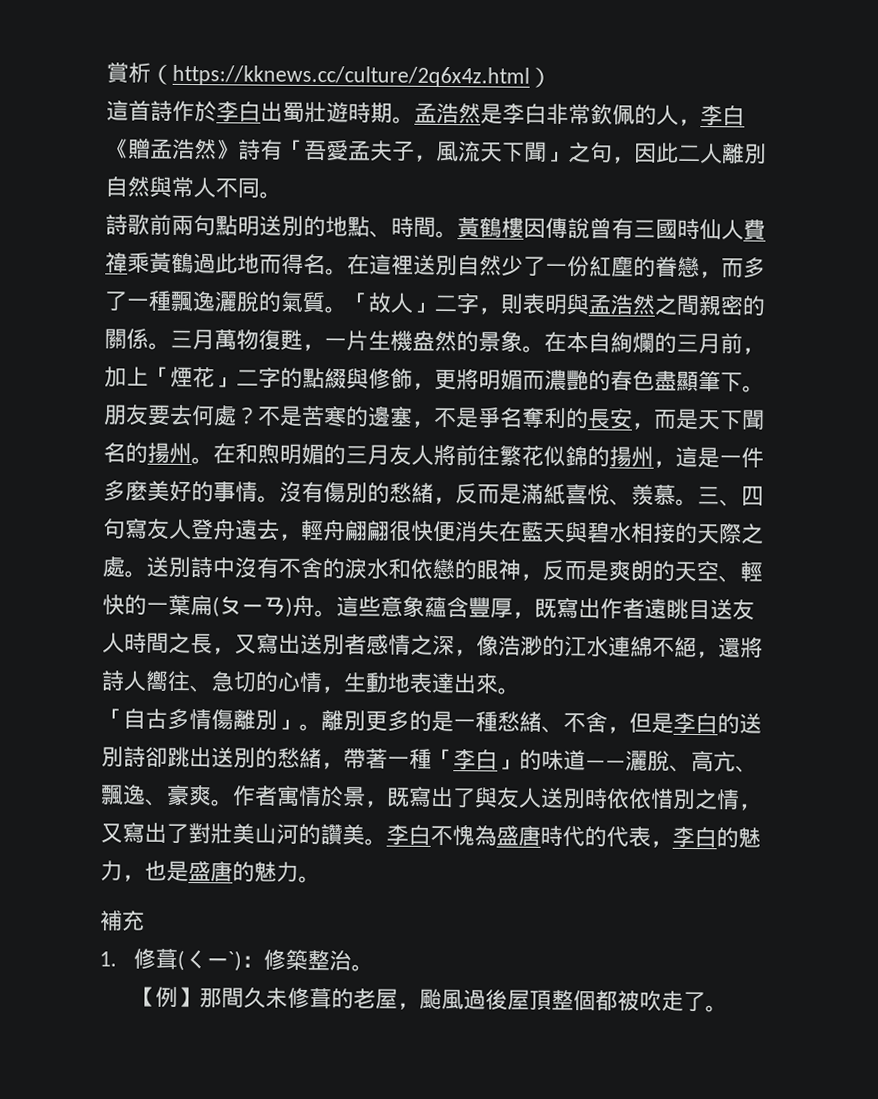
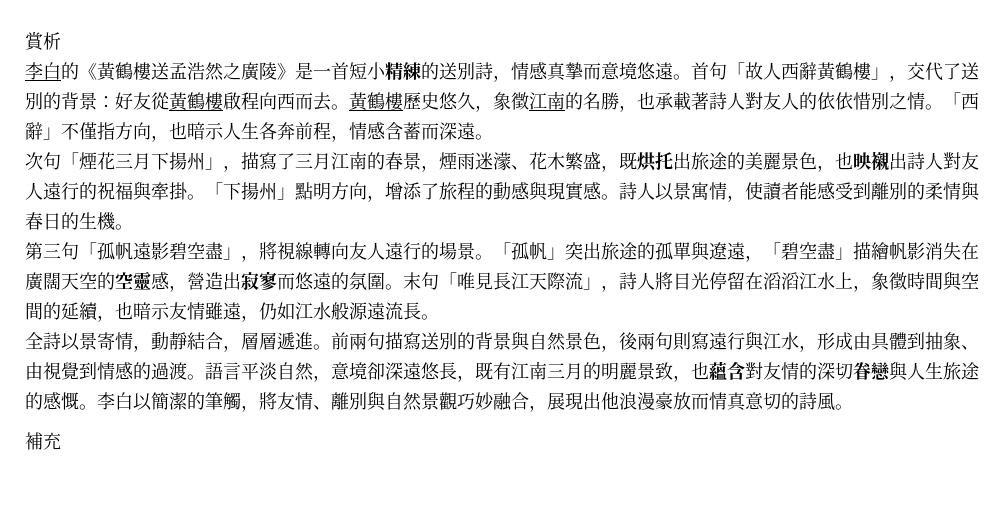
- 賞析（https://kknews.cc/culture/2q6x4z.html）
- 這首詩作於李白出蜀壯遊時期。孟浩然是李白非常欽佩的人，李白《贈孟浩然》詩有「吾愛孟夫子，風流天下聞」之句，因此二人離別自然與常人不同。
- 詩歌前兩句點明送別的地點、時間。黃鶴樓因傳說曾有三國時仙人費禕乘黃鶴過此地而得名。在這裡送別自然少了一份紅塵的眷戀，而多了一種飄逸灑脫的氣質。「故人」二字，則表明與孟浩然之間親密的關係。三月萬物復甦，一片生機盎然的景象。在本自絢爛的三月前，加上「煙花」二字的點綴與修飾，更將明媚而濃艷的春色盡顯筆下。朋友要去何處？不是苦寒的邊塞，不是爭名奪利的長安，而是天下聞名的揚州。在和煦明媚的三月友人將前往繁花似錦的揚州，這是一件多麼美好的事情。沒有傷別的愁緒，反而是滿紙喜悅、羨慕。三、四句寫友人登舟遠去，輕舟翩翩很快便消失在藍天與碧水相接的天際之處。送別詩中沒有不舍的淚水和依戀的眼神，反而是爽朗的天空、輕快的一葉扁(ㄆㄧㄢ)舟。這些意象蘊含豐厚，既寫出作者遠眺目送友人時間之長，又寫出送別者感情之深，像浩渺的江水連綿不絕，還將詩人嚮往、急切的心情，生動地表達出來。
- 「自古多情傷離別」。離別更多的是一種愁緒、不舍，但是李白的送別詩卻跳出送別的愁緒，帶著一種「李白」的味道——灑脫、高亢、飄逸、豪爽。作者寓情於景，既寫出了與友人送別時依依惜別之情，又寫出了對壯美山河的讚美。李白不愧為盛唐時代的代表，李白的魅力，也是盛唐的魅力。
+ 賞析
+ 李白的《黃鶴樓送孟浩然之廣陵》是一首短小精練的送別詩，情感真摯而意境悠遠。首句「故人西辭黃鶴樓」，交代了送別的背景：好友從黃鶴樓啟程向西而去。黃鶴樓歷史悠久，象徵江南的名勝，也承載著詩人對友人的依依惜別之情。「西辭」不僅指方向，也暗示人生各奔前程，情感含蓄而深遠。
+ 次句「煙花三月下揚州」，描寫了三月江南的春景，煙雨迷濛、花木繁盛，既烘托出旅途的美麗景色，也映襯出詩人對友人遠行的祝福與牽掛。「下揚州」點明方向，增添了旅程的動感與現實感。詩人以景寓情，使讀者能感受到離別的柔情與春日的生機。
+ 第三句「孤帆遠影碧空盡」，將視線轉向友人遠行的場景。「孤帆」突出旅途的孤單與遼遠，「碧空盡」描繪帆影消失在廣闊天空的空靈感，營造出寂寥而悠遠的氛圍。末句「唯見長江天際流」，詩人將目光停留在滔滔江水上，象徵時間與空間的延續，也暗示友情雖遠，仍如江水般源遠流長。
+ 全詩以景寄情，動靜結合，層層遞進。前兩句描寫送別的背景與自然景色，後兩句則寫遠行與江水，形成由具體到抽象、由視覺到情感的過渡。語言平淡自然，意境卻深遠悠長，既有江南三月的明麗景致，也蘊含對友情的深切眷戀與人生旅途的感慨。李白以簡潔的筆觸，將友情、離別與自然景觀巧妙融合，展現出他浪漫豪放而情真意切的詩風。
  補充
- 1.修葺(ㄑㄧˋ)：修築整治。
- 【例】那間久未修葺的老屋，颱風過後屋頂整個都被吹走了。

